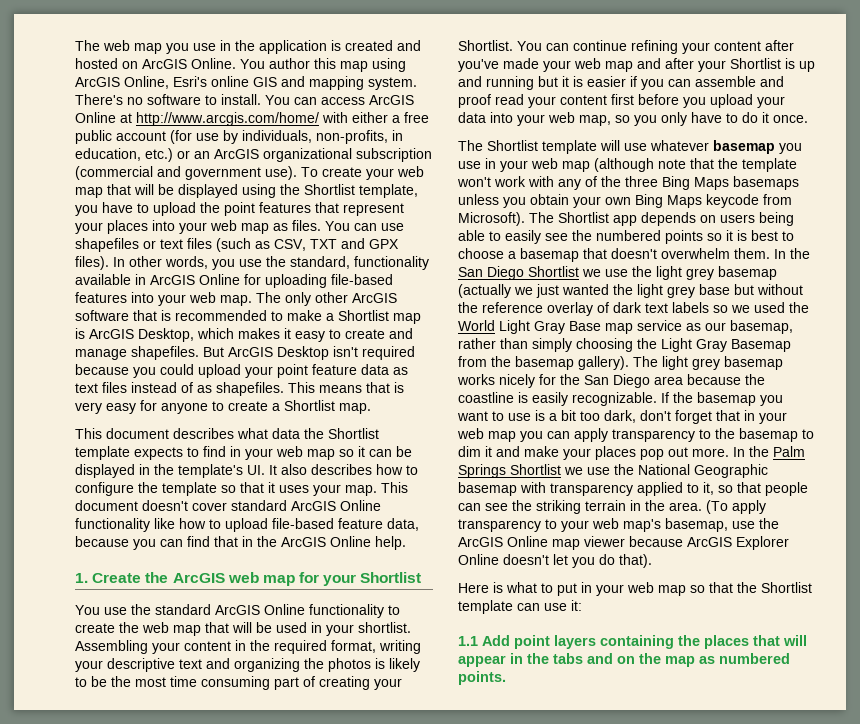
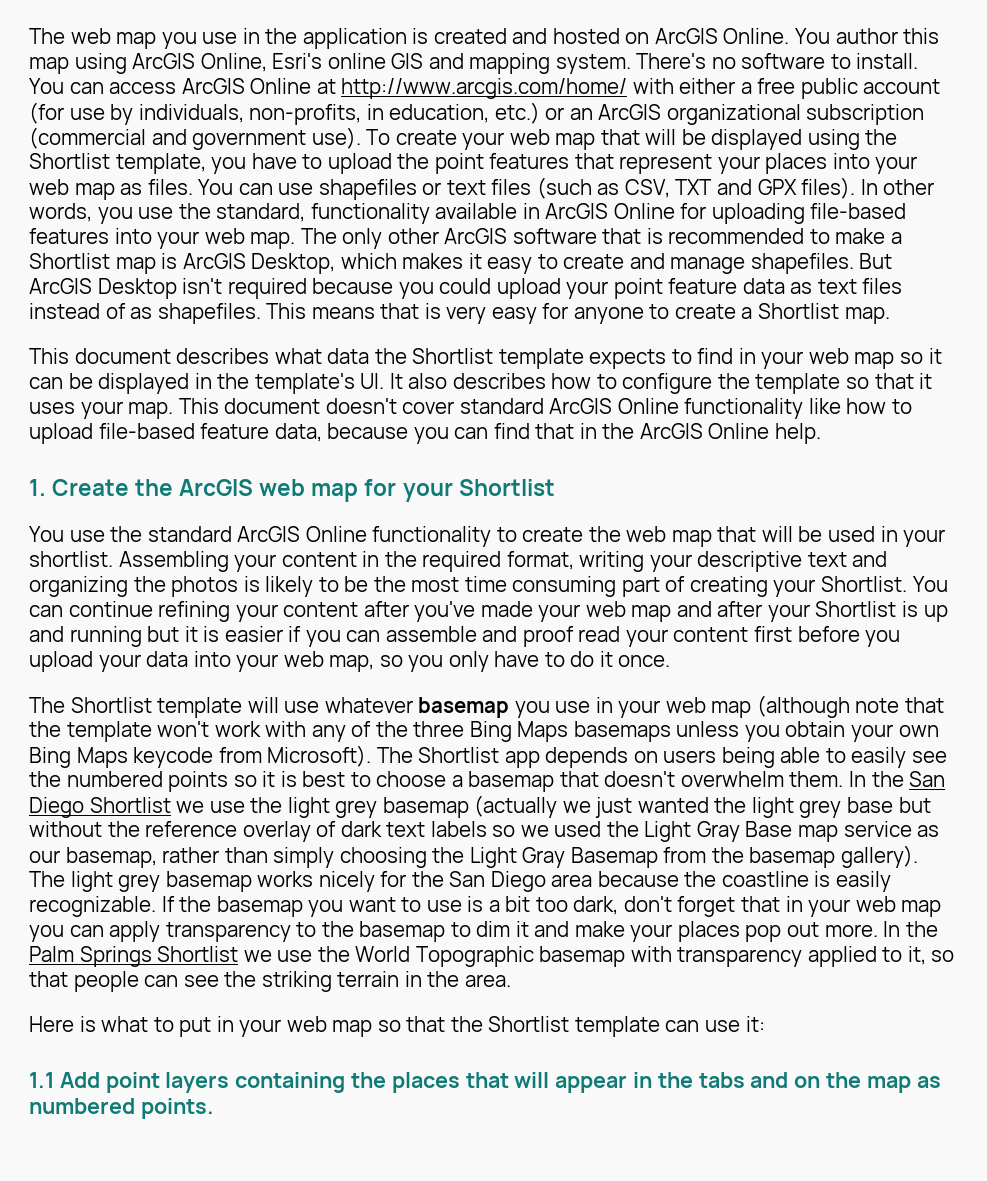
- In the San Diego Shortlist we use the light grey basemap (actually we just wanted the light grey base but without the reference overlay of dark text labels so we used the World Light Gray Base map service as our basemap, rather than simply choosing the Light Gray Basemap from the basemap gallery).
+ In the San Diego Shortlist we use the light grey basemap (actually we just wanted the light grey base but without the reference overlay of dark text labels so we used the Light Gray Base map service as our basemap, rather than simply choosing the Light Gray Basemap from the basemap gallery).
- In the Palm Springs Shortlist we use the National Geographic basemap with transparency applied to it, so that people can see the striking terrain in the area. (To apply transparency to your web map's basemap, use the ArcGIS Online map viewer because ArcGIS Explorer Online doesn't let you do that).
+ In the Palm Springs Shortlist we use the World Topographic basemap with transparency applied to it, so that people can see the striking terrain in the area.

